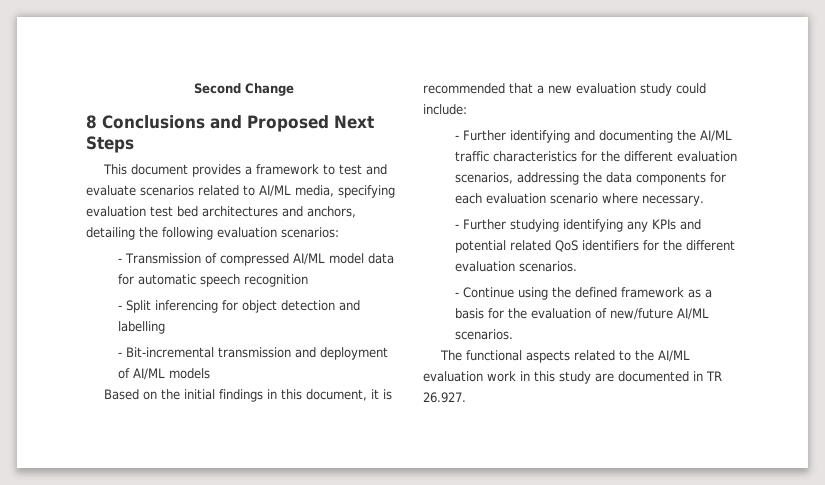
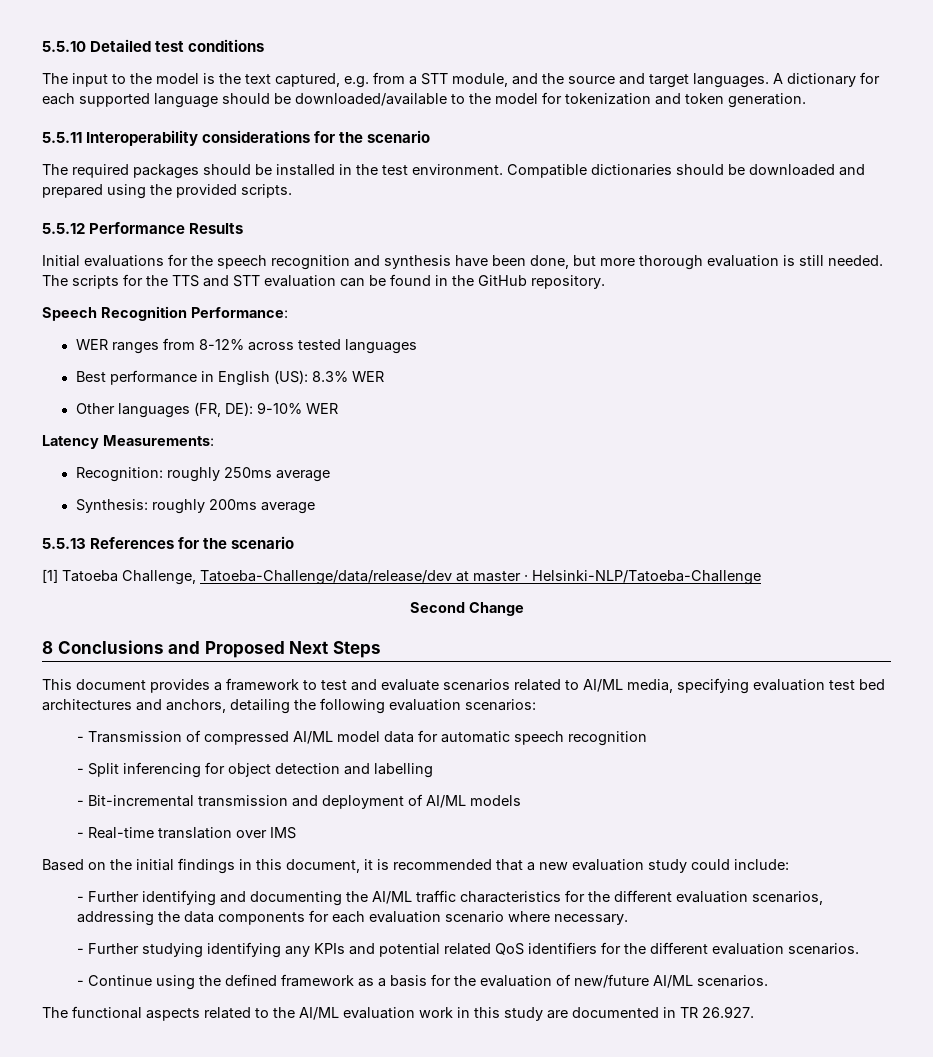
+ 5.5.10 Detailed test conditions
+ The input to the model is the text captured, e.g. from a STT module, and the source and target languages. A dictionary for each supported language should be downloaded/available to the model for tokenization and token generation.
+ 5.5.11 Interoperability considerations for the scenario
+ The required packages should be installed in the test environment. Compatible dictionaries should be downloaded and prepared using the provided scripts.
+ 5.5.12 Performance Results
+ Initial evaluations for the speech recognition and synthesis have been done, but more thorough evaluation is still needed. The scripts for the TTS and STT evaluation can be found in the GitHub repository.
+ Speech Recognition Performance:
+ WER ranges from 8-12% across tested languages
+ Best performance in English (US): 8.3% WER
+ Other languages (FR, DE): 9-10% WER
+ Latency Measurements:
+ Recognition: roughly 250ms average
+ Synthesis: roughly 200ms average
+ 5.5.13 References for the scenario
+ [1] Tatoeba Challenge, Tatoeba-Challenge/data/release/dev at master · Helsinki-NLP/Tatoeba-Challenge
+ - Real-time translation over IMS

